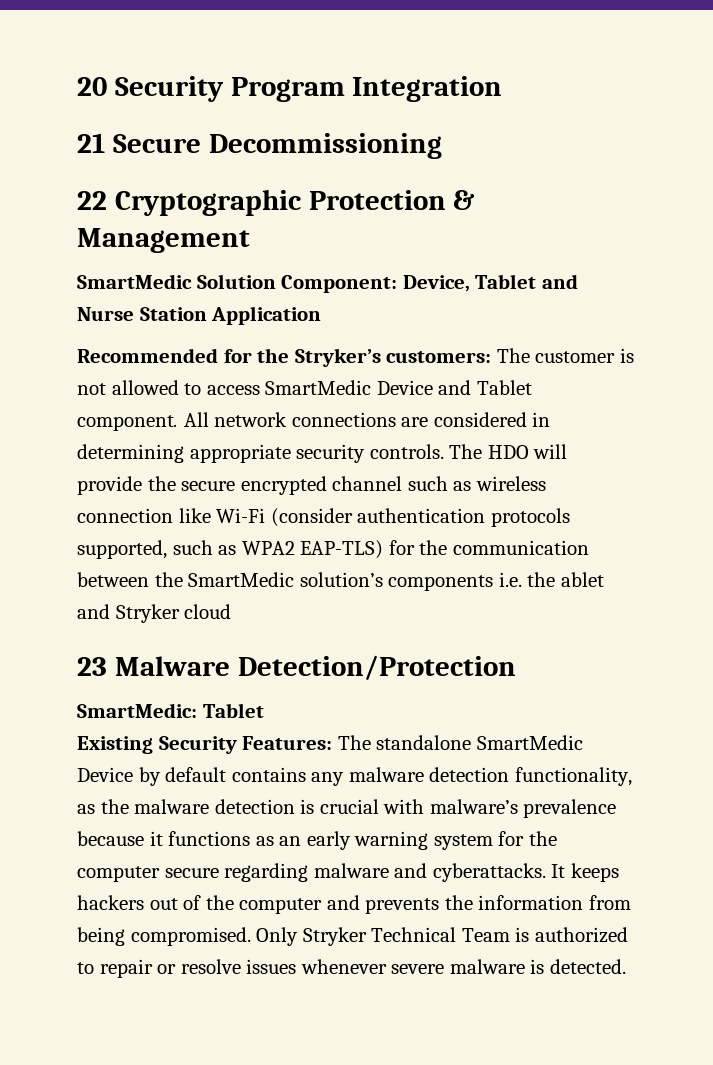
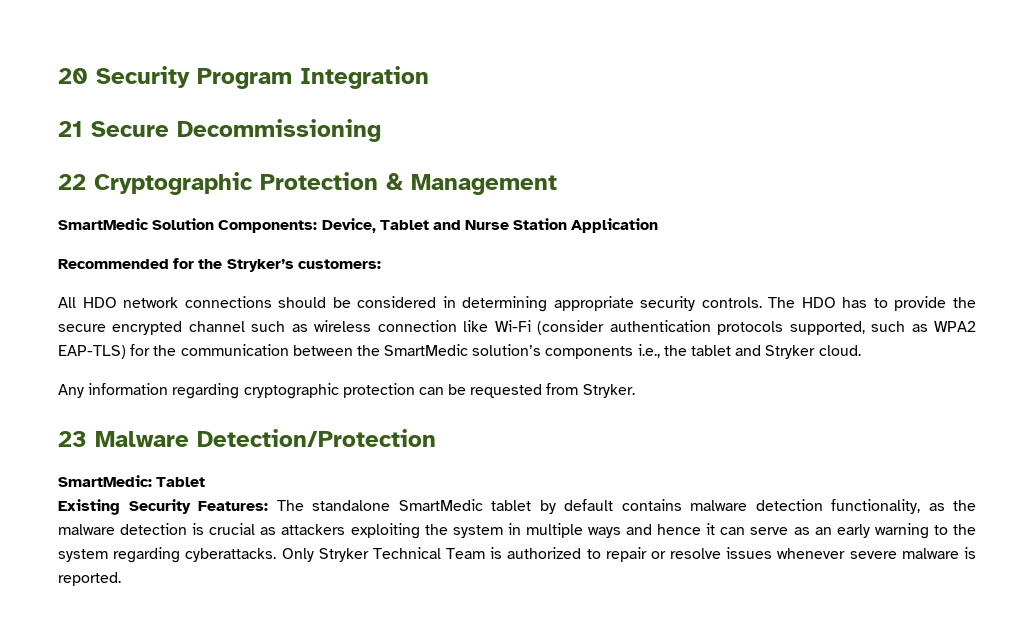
- SmartMedic Solution Component: Device, Tablet and Nurse Station Application
+ SmartMedic Solution Components: Device, Tablet and Nurse Station Application
- Recommended for the Stryker’s customers: The customer is not allowed to access SmartMedic Device and Tablet component. All network connections are considered in determining appropriate security controls.
+ Recommended for the Stryker’s customers:
+ All HDO network connections should be considered in determining appropriate security controls.
- The HDO will provide the secure encrypted channel such as wireless connection like Wi-Fi (consider authentication protocols supported, such as WPA2 EAP-TLS) for the communication between the SmartMedic solution’s components i.e. the ablet and Stryker cloud
+ The HDO has to provide the secure encrypted channel such as wireless connection like Wi-Fi (consider authentication protocols supported, such as WPA2 EAP-TLS) for the communication between the SmartMedic solution’s components i.e., the tablet and Stryker cloud.
+ Any information regarding cryptographic protection can be requested from Stryker.
- Existing Security Features: The standalone SmartMedic Device by default contains any malware detection functionality, as the malware detection is crucial with malware’s prevalence because it functions as an early warning system for the computer secure regarding malware and cyberattacks. It keeps hackers out of the computer and prevents the information from being compromised.
+ Existing Security Features: The standalone SmartMedic tablet by default contains malware detection functionality, as the malware detection is crucial as attackers exploiting the system in multiple ways and hence it can serve as an early warning to the system regarding cyberattacks.
- Only Stryker Technical Team is authorized to repair or resolve issues whenever severe malware is detected.
+ Only Stryker Technical Team is authorized to repair or resolve issues whenever severe malware is reported.

